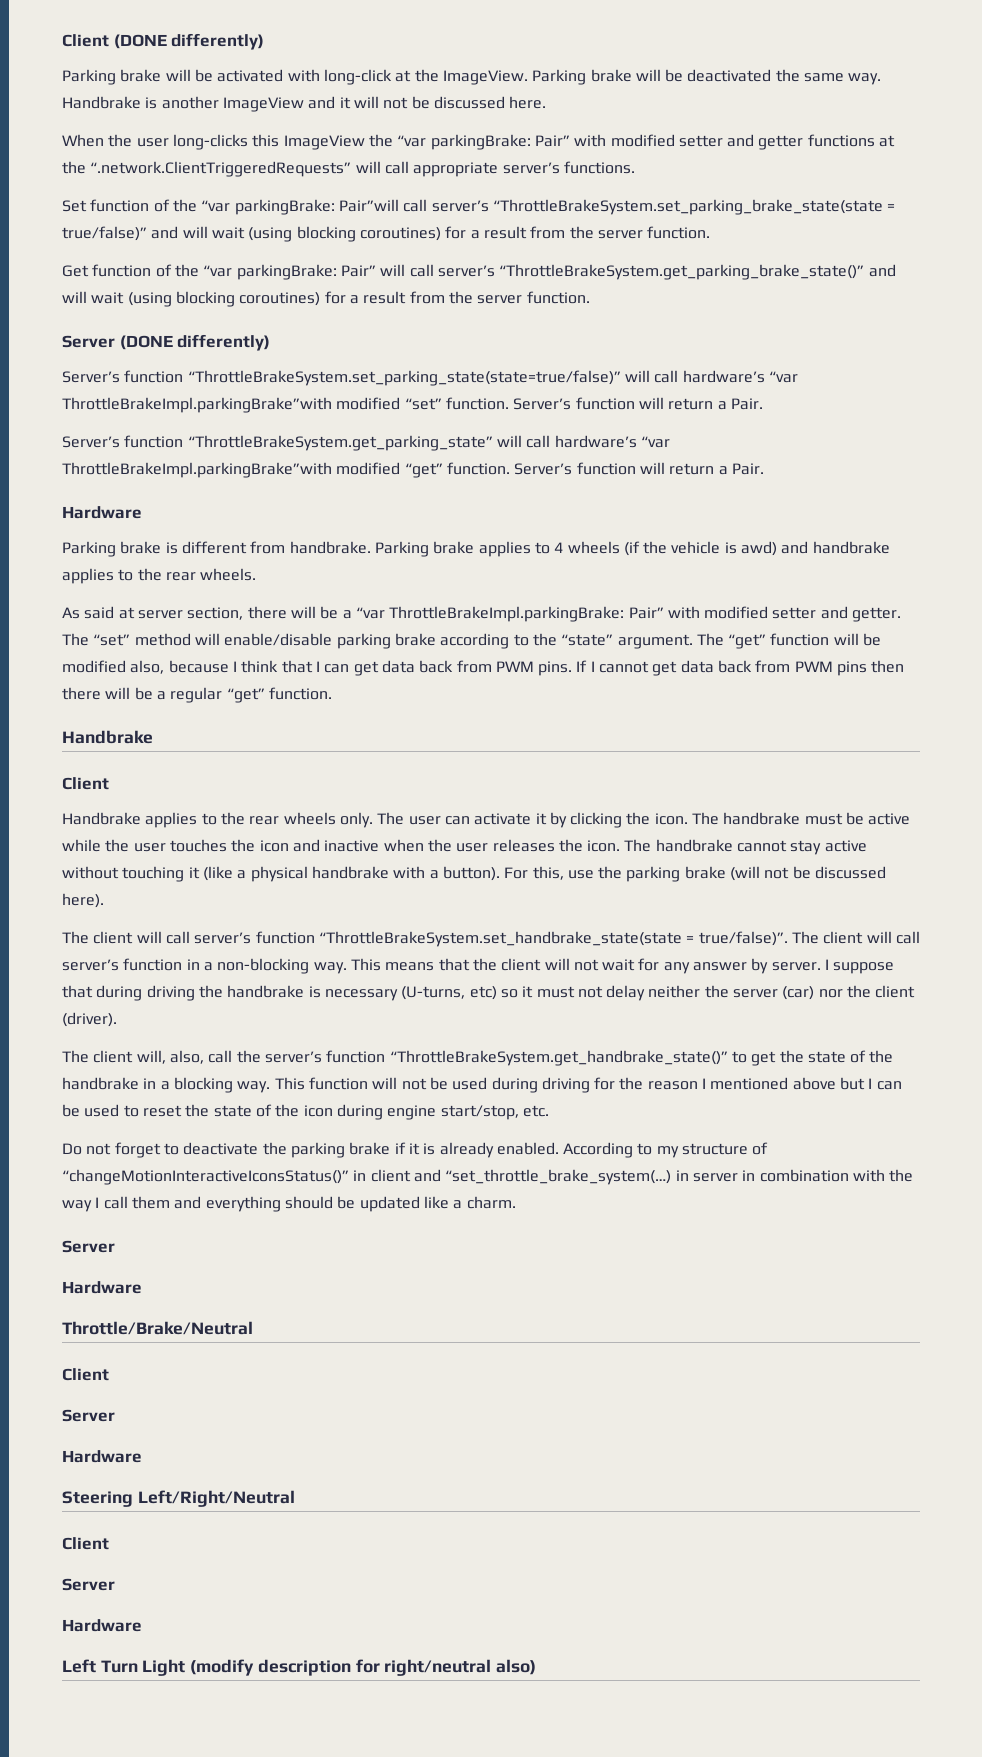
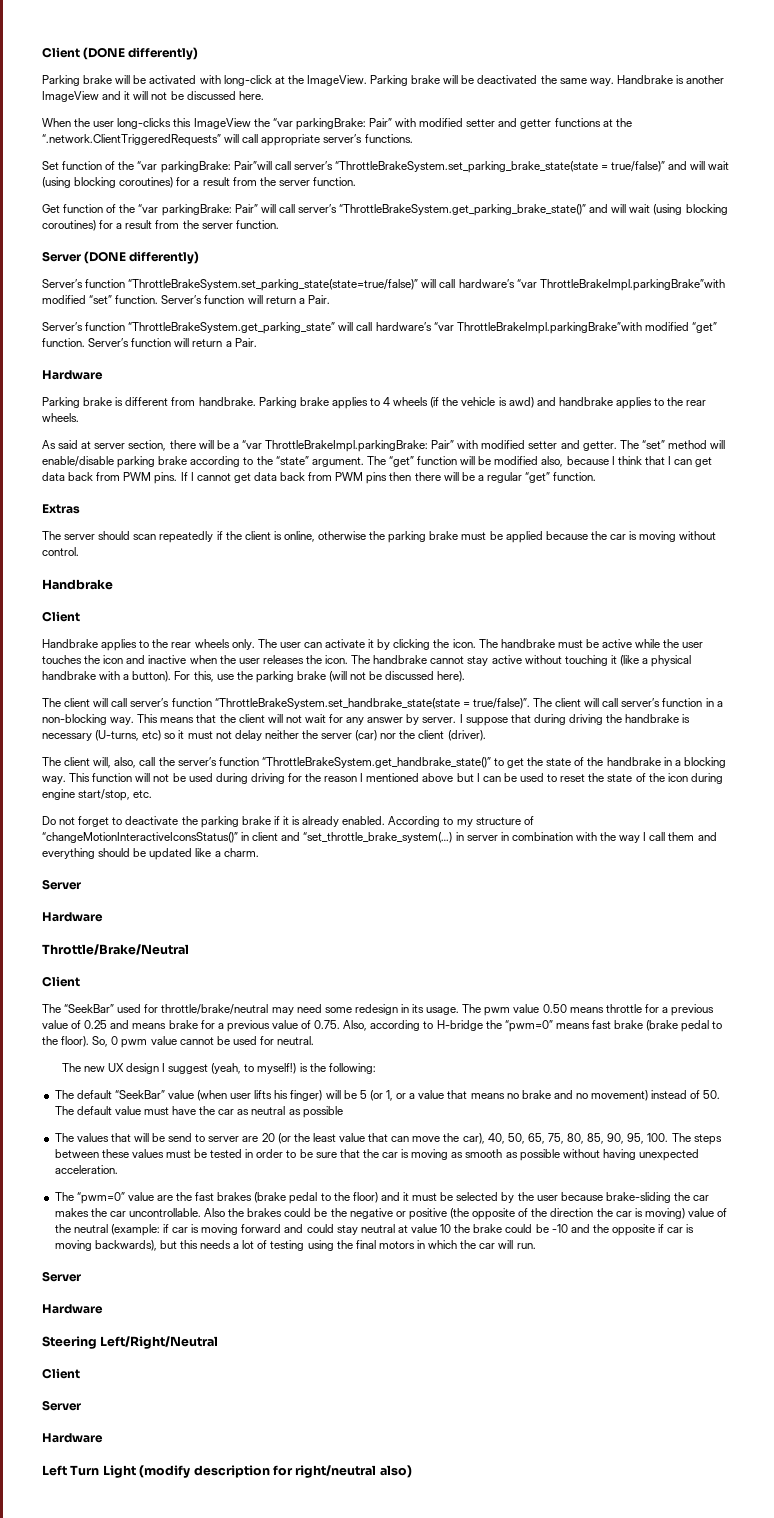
+ Extras
+ The server should scan repeatedly if the client is online, otherwise the parking brake must be applied because the car is moving without control.
+ The “SeekBar” used for throttle/brake/neutral may need some redesign in its usage. The pwm value 0.50 means throttle for a previous value of 0.25 and means brake for a previous value of 0.75. Also, according to H-bridge the “pwm=0” means fast brake (brake pedal to the floor). So, 0 pwm value cannot be used for neutral.
+ The new UX design I suggest (yeah, to myself!) is the following:
+ The default “SeekBar” value (when user lifts his finger) will be 5 (or 1, or a value that means no brake and no movement) instead of 50. The default value must have the car as neutral as possible
+ The values that will be send to server are 20 (or the least value that can move the car), 40, 50, 65, 75, 80, 85, 90, 95, 100. The steps between these values must be tested in order to be sure that the car is moving as smooth as possible without having unexpected acceleration.
+ The “pwm=0” value are the fast brakes (brake pedal to the floor) and it must be selected by the user because brake-sliding the car makes the car uncontrollable. Also the brakes could be the negative or positive (the opposite of the direction the car is moving) value of the neutral (example: if car is moving forward and could stay neutral at value 10 the brake could be -10 and the opposite if car is moving backwards), but this needs a lot of testing using the final motors in which the car will run.

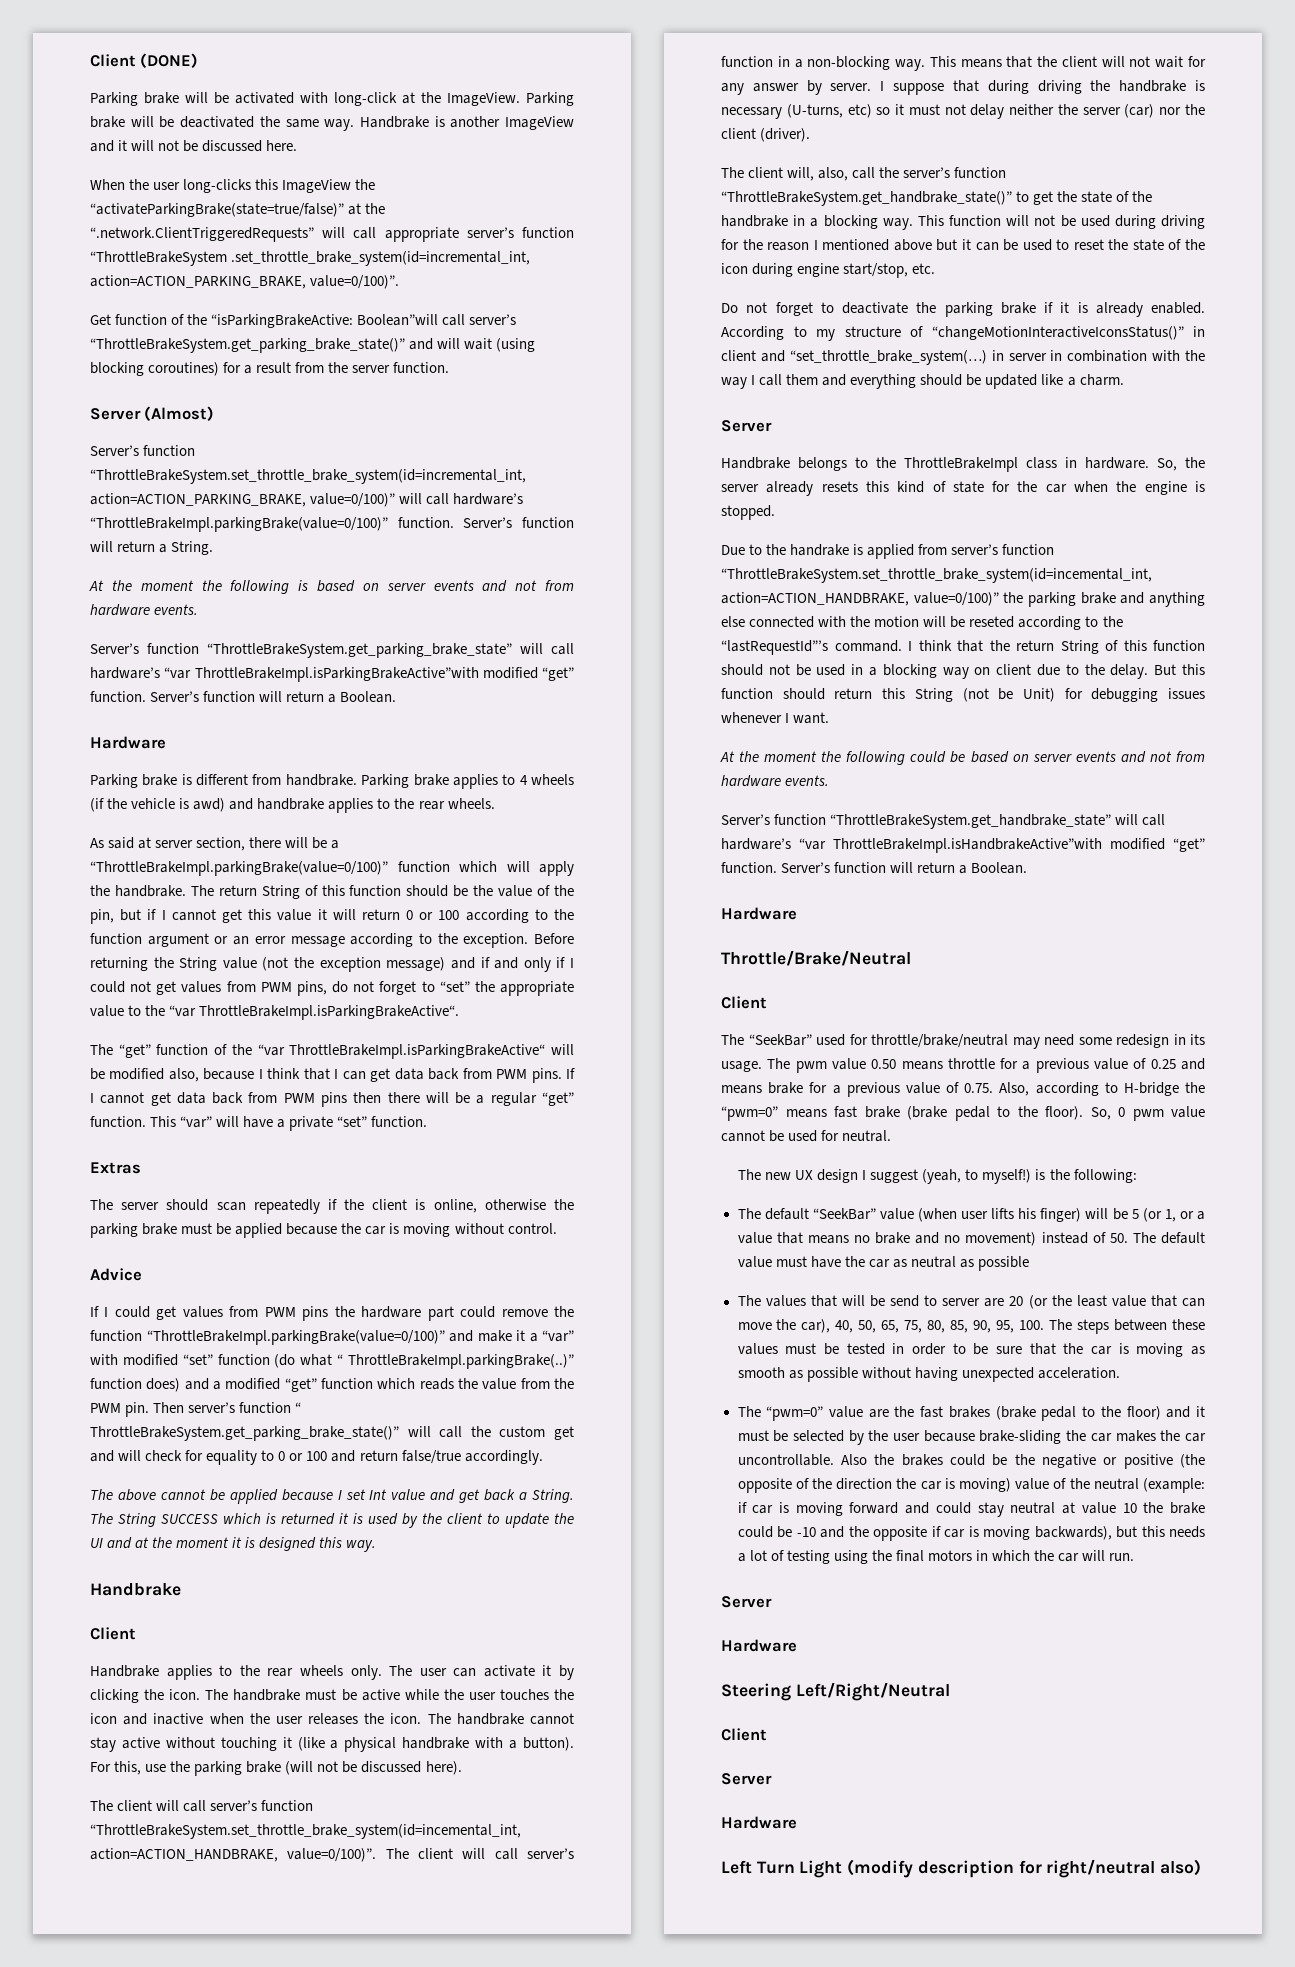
- Client (DONE differently)
+ Client (DONE)
- When the user long-clicks this ImageView the “var parkingBrake: Pair” with modified setter and getter functions at the “.network.ClientTriggeredRequests” will call appropriate server’s functions.
- Set function of the “var parkingBrake: Pair”will call server’s “ThrottleBrakeSystem.set_parking_brake_state(state = true/false)” and will wait (using blocking coroutines) for a result from the server function.
+ When the user long-clicks this ImageView the “activateParkingBrake(state=true/false)” at the “.network.ClientTriggeredRequests” will call appropriate server’s function “ThrottleBrakeSystem .set_throttle_brake_system(id=incremental_int, action=ACTION_PARKING_BRAKE, value=0/100)”.
- Get function of the “var parkingBrake: Pair” will call server’s “ThrottleBrakeSystem.get_parking_brake_state()” and will wait (using blocking coroutines) for a result from the server function.
+ Get function of the “isParkingBrakeActive: Boolean”will call server’s “ThrottleBrakeSystem.get_parking_brake_state()” and will wait (using blocking coroutines) for a result from the server function.
- Server (DONE differently)
- Server’s function “ThrottleBrakeSystem.set_parking_state(state=true/false)” will call hardware’s “var ThrottleBrakeImpl.parkingBrake”with modified “set” function. Server’s function will return a Pair.
- Server’s function “ThrottleBrakeSystem.get_parking_state” will call hardware’s “var ThrottleBrakeImpl.parkingBrake”with modified “get” function. Server’s function will return a Pair.
+ Server (Almost)
+ Server’s function “ThrottleBrakeSystem.set_throttle_brake_system(id=incremental_int, action=ACTION_PARKING_BRAKE, value=0/100)” will call hardware’s “ThrottleBrakeImpl.parkingBrake(value=0/100)” function. Server’s function will return a String.
+ At the moment the following is based on server events and not from hardware events.
+ Server’s function “ThrottleBrakeSystem.get_parking_brake_state” will call hardware’s “var ThrottleBrakeImpl.isParkingBrakeActive”with modified “get” function. Server’s function will return a Boolean.
- As said at server section, there will be a “var ThrottleBrakeImpl.parkingBrake: Pair” with modified setter and getter. The “set” method will enable/disable parking brake according to the “state” argument. The “get” function will be modified also, because I think that I can get data back from PWM pins.
+ As said at server section, there will be a “ThrottleBrakeImpl.parkingBrake(value=0/100)” function which will apply the handbrake. The return String of this function should be the value of the pin, but if I cannot get this value it will return 0 or 100 according to the function argument or an error message according to the exception. Before returning the String value (not the exception message) and if and only if I could not get values from PWM pins, do not forget to “set” the appropriate value to the “var ThrottleBrakeImpl.isParkingBrakeActive“.
+ The “get” function of the “var ThrottleBrakeImpl.isParkingBrakeActive“ will be modified also, because I think that I can get data back from PWM pins.
+ This “var” will have a private “set” function.
+ Advice
+ If I could get values from PWM pins the hardware part could remove the function “ThrottleBrakeImpl.parkingBrake(value=0/100)” and make it a “var” with modified “set” function (do what “ ThrottleBrakeImpl.parkingBrake(..)” function does) and a modified “get” function which reads the value from the PWM pin. Then server’s function “ ThrottleBrakeSystem.get_parking_brake_state()” will call the custom get and will check for equality to 0 or 100 and return false/true accordingly.
+ The above cannot be applied because I set Int value and get back a String. The String SUCCESS which is returned it is used by the client to update the UI and at the moment it is designed this way.
- The client will call server’s function “ThrottleBrakeSystem.set_handbrake_state(state = true/false)”.
+ The client will call server’s function “ThrottleBrakeSystem.set_throttle_brake_system(id=incemental_int, action=ACTION_HANDBRAKE, value=0/100)”.
- This function will not be used during driving for the reason I mentioned above but I can be used to reset the state of the icon during engine start/stop, etc.
+ This function will not be used during driving for the reason I mentioned above but it can be used to reset the state of the icon during engine start/stop, etc.
+ Handbrake belongs to the ThrottleBrakeImpl class in hardware. So, the server already resets this kind of state for the car when the engine is stopped.
+ Due to the handrake is applied from server’s function “ThrottleBrakeSystem.set_throttle_brake_system(id=incemental_int, action=ACTION_HANDBRAKE, value=0/100)” the parking brake and anything else connected with the motion will be reseted according to the “lastRequestId”’s command. I think that the return String of this function should not be used in a blocking way on client due to the delay. But this function should return this String (not be Unit) for debugging issues whenever I want.
+ At the moment the following could be based on server events and not from hardware events.
+ Server’s function “ThrottleBrakeSystem.get_handbrake_state” will call hardware’s “var ThrottleBrakeImpl.isHandbrakeActive”with modified “get” function. Server’s function will return a Boolean.

